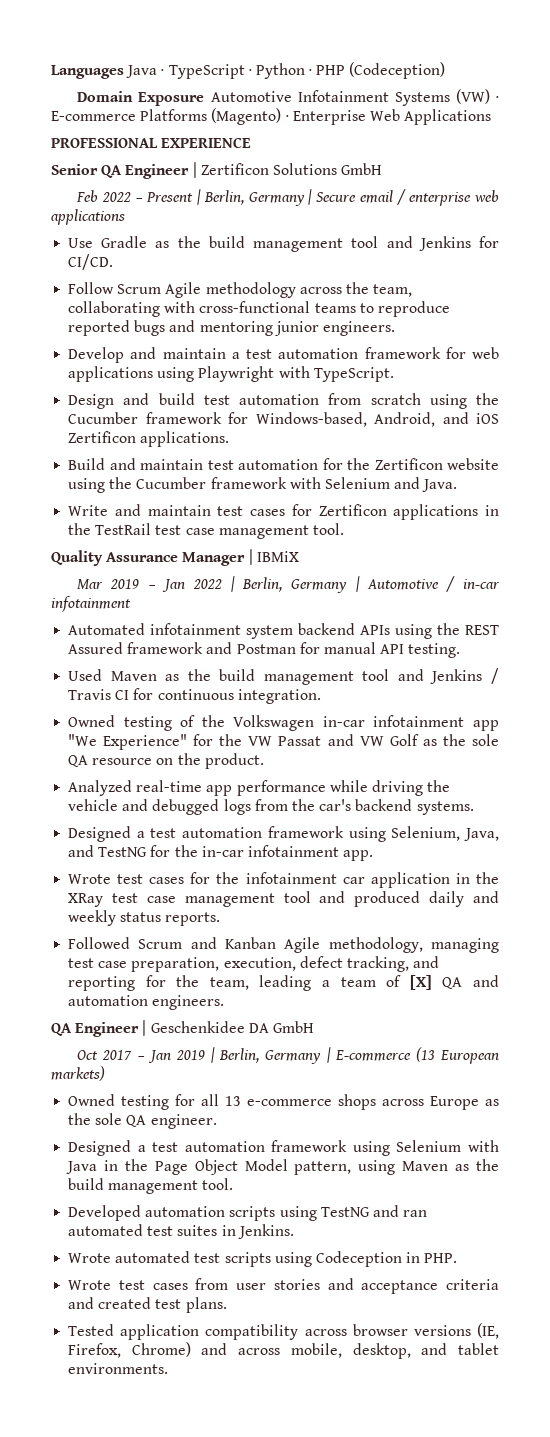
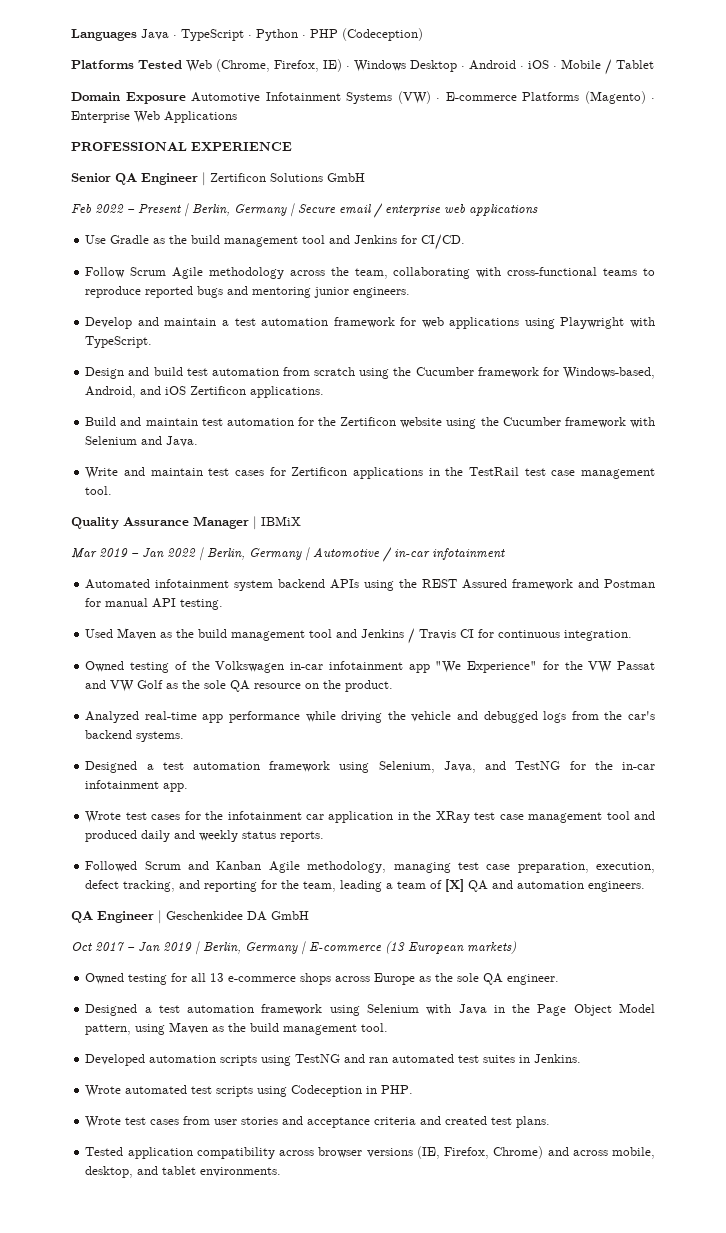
+ Platforms Tested Web (Chrome, Firefox, IE) · Windows Desktop · Android · iOS · Mobile / Tablet

